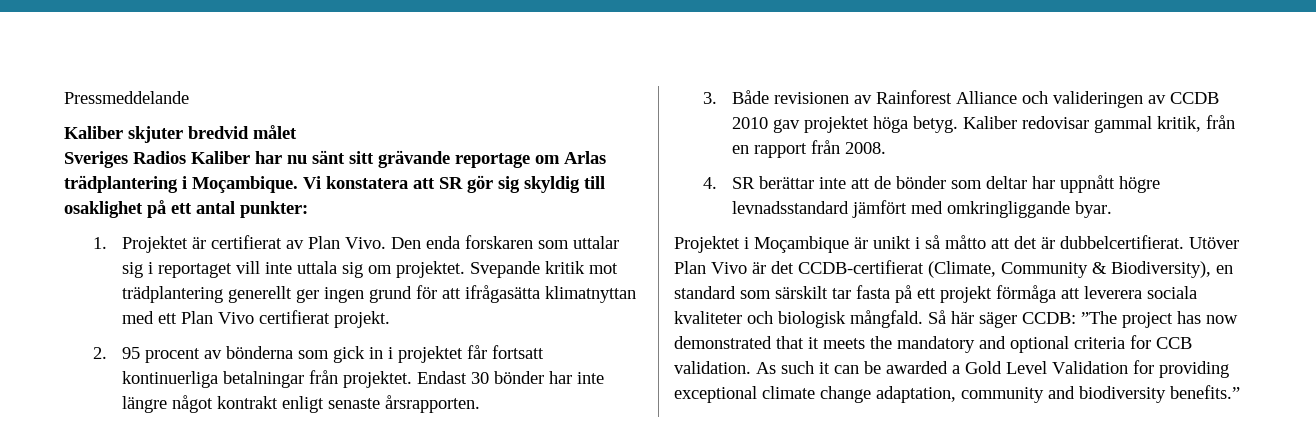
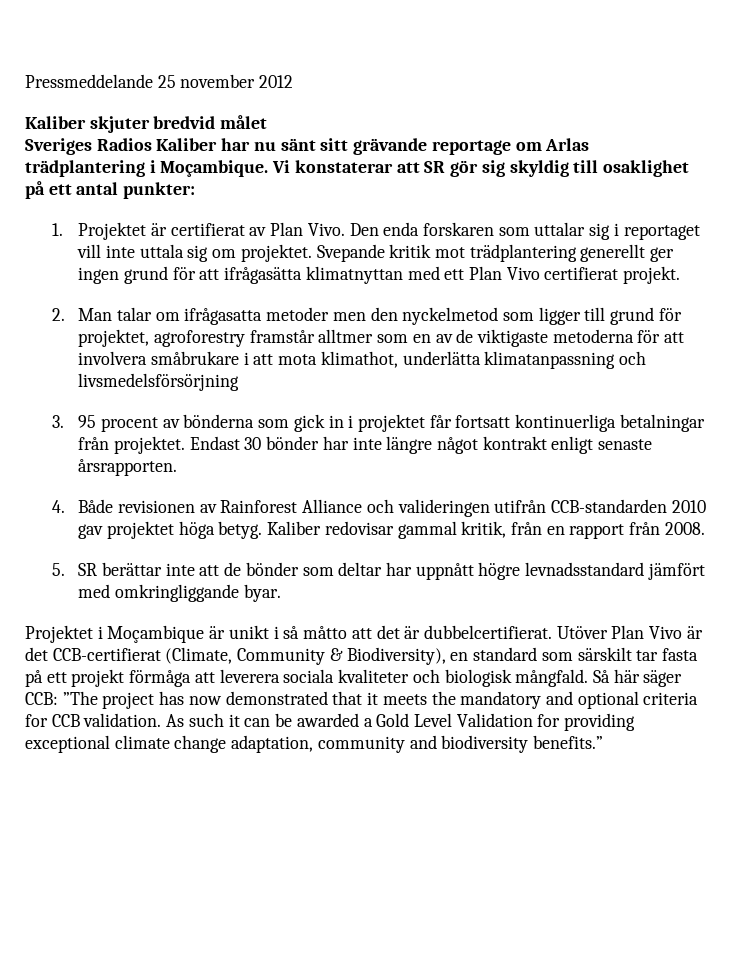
- Pressmeddelande
+ Pressmeddelande 25 november 2012
- Vi konstatera att SR gör sig skyldig till osaklighet på ett antal punkter:
+ Vi konstaterar att SR gör sig skyldig till osaklighet på ett antal punkter:
- 2. 95 procent av bönderna som gick in i projektet får fortsatt kontinuerliga betalningar från projektet.
+ 2. Man talar om ifrågasatta metoder men den nyckelmetod som ligger till grund för projektet, agroforestry framstår alltmer som en av de viktigaste metoderna för att involvera småbrukare i att mota klimathot, underlätta klimatanpassning och livsmedelsförsörjning
+ 3. 95 procent av bönderna som gick in i projektet får fortsatt kontinuerliga betalningar från projektet.
- 3. Både revisionen av Rainforest Alliance och valideringen av CCDB 2010 gav projektet höga betyg.
+ 4. Både revisionen av Rainforest Alliance och valideringen utifrån CCB-standarden 2010 gav projektet höga betyg.
- 4. SR berättar inte att de bönder som deltar har uppnått högre levnadsstandard jämfört med omkringliggande byar.
+ 5. SR berättar inte att de bönder som deltar har uppnått högre levnadsstandard jämfört med omkringliggande byar.
- Utöver Plan Vivo är det CCDB-certifierat (Climate, Community & Biodiversity), en standard som särskilt tar fasta på ett projekt förmåga att leverera sociala kvaliteter och biologisk mångfald.
+ Utöver Plan Vivo är det CCB-certifierat (Climate, Community & Biodiversity), en standard som särskilt tar fasta på ett projekt förmåga att leverera sociala kvaliteter och biologisk mångfald.
- Så här säger CCDB: ”The project has now demonstrated that it meets the mandatory and optional criteria for CCB validation.
+ Så här säger CCB: ”The project has now demonstrated that it meets the mandatory and optional criteria for CCB validation.

